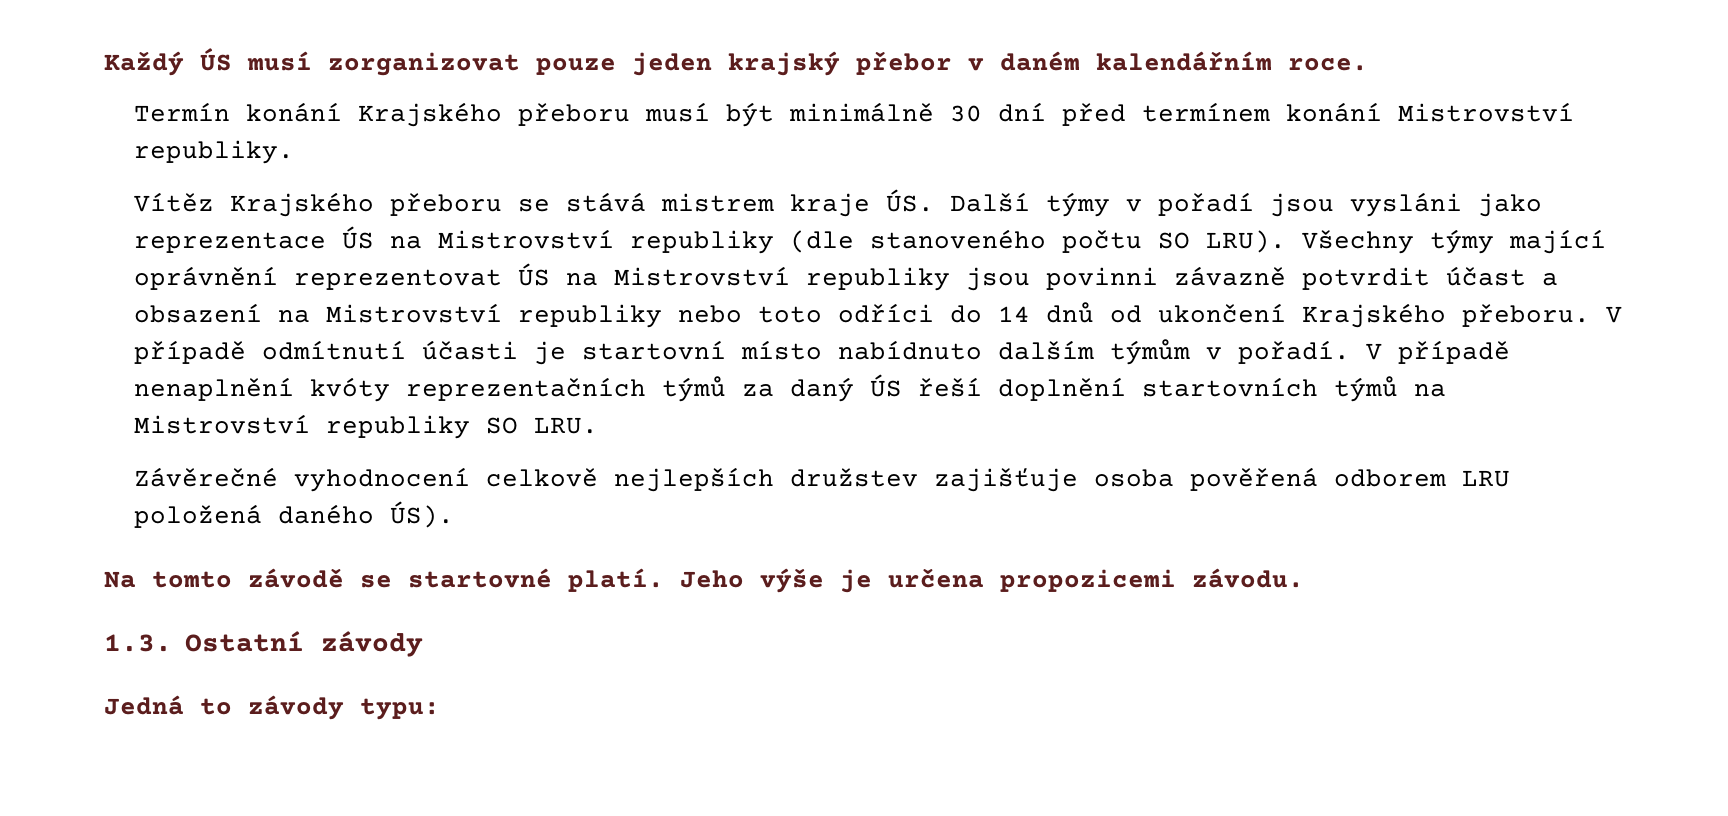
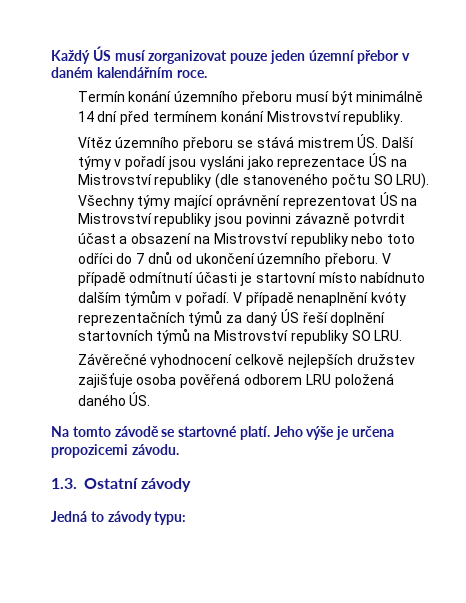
- Každý ÚS musí zorganizovat pouze jeden krajský přebor v daném kalendářním roce.
+ Každý ÚS musí zorganizovat pouze jeden územní přebor v daném kalendářním roce.
- Termín konání Krajského přeboru musí být minimálně 30 dní před termínem konání Mistrovství republiky.
+ Termín konání územního přeboru musí být minimálně 14 dní před termínem konání Mistrovství republiky.
- Vítěz Krajského přeboru se stává mistrem kraje ÚS. Další týmy v pořadí jsou vysláni jako reprezentace ÚS na Mistrovství republiky (dle stanoveného počtu SO LRU).
+ Vítěz územního přeboru se stává mistrem ÚS. Další týmy v pořadí jsou vysláni jako reprezentace ÚS na Mistrovství republiky (dle stanoveného počtu SO LRU).
- Všechny týmy mající oprávnění reprezentovat ÚS na Mistrovství republiky jsou povinni závazně potvrdit účast a obsazení na Mistrovství republiky nebo toto odříci do 14 dnů od ukončení Krajského přeboru.
+ Všechny týmy mající oprávnění reprezentovat ÚS na Mistrovství republiky jsou povinni závazně potvrdit účast a obsazení na Mistrovství republiky nebo toto odříci do 7 dnů od ukončení územního přeboru.
- Závěrečné vyhodnocení celkově nejlepších družstev zajišťuje osoba pověřená odborem LRU položená daného ÚS).
+ Závěrečné vyhodnocení celkově nejlepších družstev zajišťuje osoba pověřená odborem LRU položená daného ÚS.

